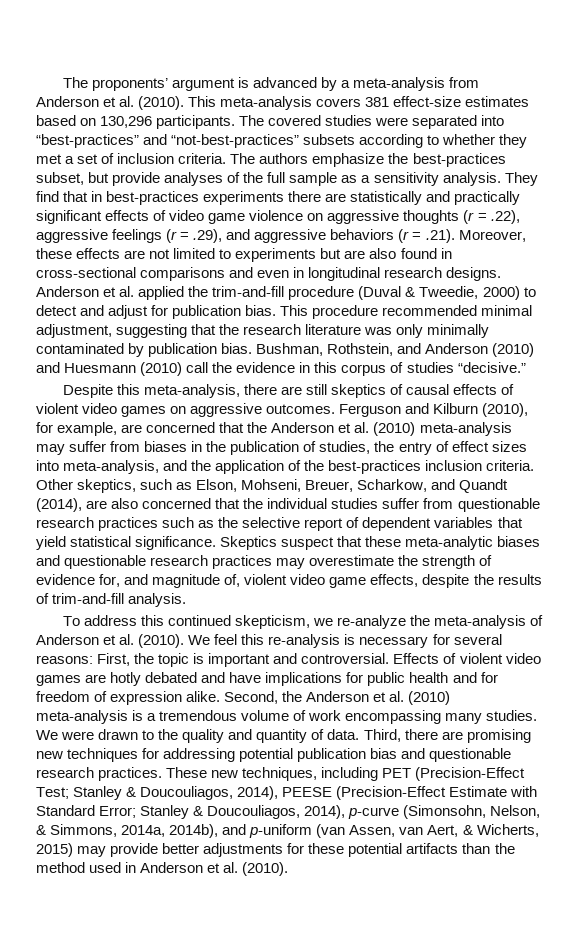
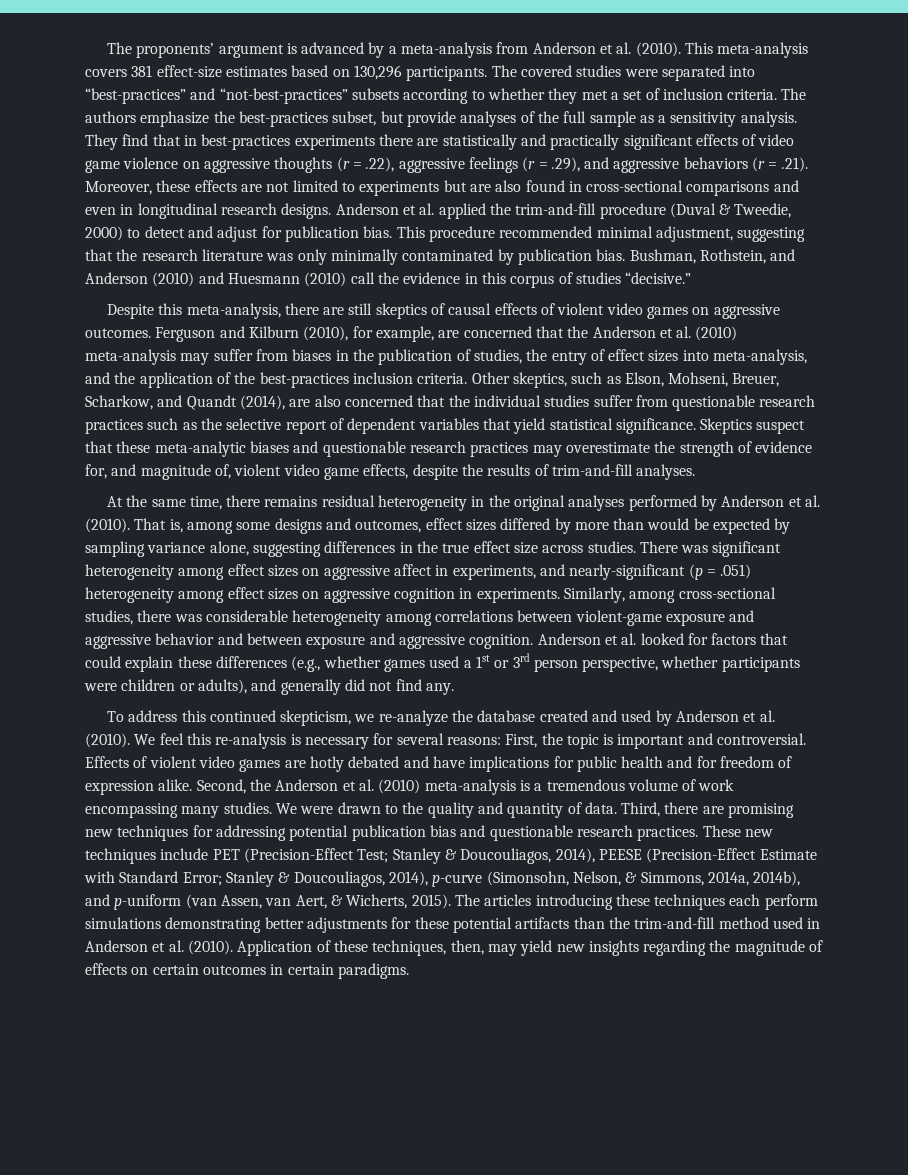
- Skeptics suspect that these meta-analytic biases and questionable research practices may overestimate the strength of evidence for, and magnitude of, violent video game effects, despite the results of trim-and-fill analysis.
+ Skeptics suspect that these meta-analytic biases and questionable research practices may overestimate the strength of evidence for, and magnitude of, violent video game effects, despite the results of trim-and-fill analyses.
+ At the same time, there remains residual heterogeneity in the original analyses performed by Anderson et al. (2010). That is, among some designs and outcomes, effect sizes differed by more than would be expected by sampling variance alone, suggesting differences in the true effect size across studies. There was significant heterogeneity among effect sizes on aggressive affect in experiments, and nearly-significant (p = .051) heterogeneity among effect sizes on aggressive cognition in experiments. Similarly, among cross-sectional studies, there was considerable heterogeneity among correlations between violent-game exposure and aggressive behavior and between exposure and aggressive cognition. Anderson et al. looked for factors that could explain these differences (e.g., whether games used a 1st or 3rd person perspective, whether participants were children or adults), and generally did not find any.
- To address this continued skepticism, we re-analyze the meta-analysis of Anderson et al. (2010).
+ To address this continued skepticism, we re-analyze the database created and used by Anderson et al. (2010).
- These new techniques, including PET (Precision-Effect Test; Stanley & Doucouliagos, 2014), PEESE (Precision-Effect Estimate with Standard Error; Stanley & Doucouliagos, 2014), p-curve (Simonsohn, Nelson, & Simmons, 2014a, 2014b), and p-uniform (van Assen, van Aert, & Wicherts, 2015) may provide better adjustments for these potential artifacts than the method used in Anderson et al. (2010).
+ These new techniques include PET (Precision-Effect Test; Stanley & Doucouliagos, 2014), PEESE (Precision-Effect Estimate with Standard Error; Stanley & Doucouliagos, 2014), p-curve (Simonsohn, Nelson, & Simmons, 2014a, 2014b), and p-uniform (van Assen, van Aert, & Wicherts, 2015). The articles introducing these techniques each perform simulations demonstrating better adjustments for these potential artifacts than the trim-and-fill method used in Anderson et al. (2010).
+ Application of these techniques, then, may yield new insights regarding the magnitude of effects on certain outcomes in certain paradigms.

